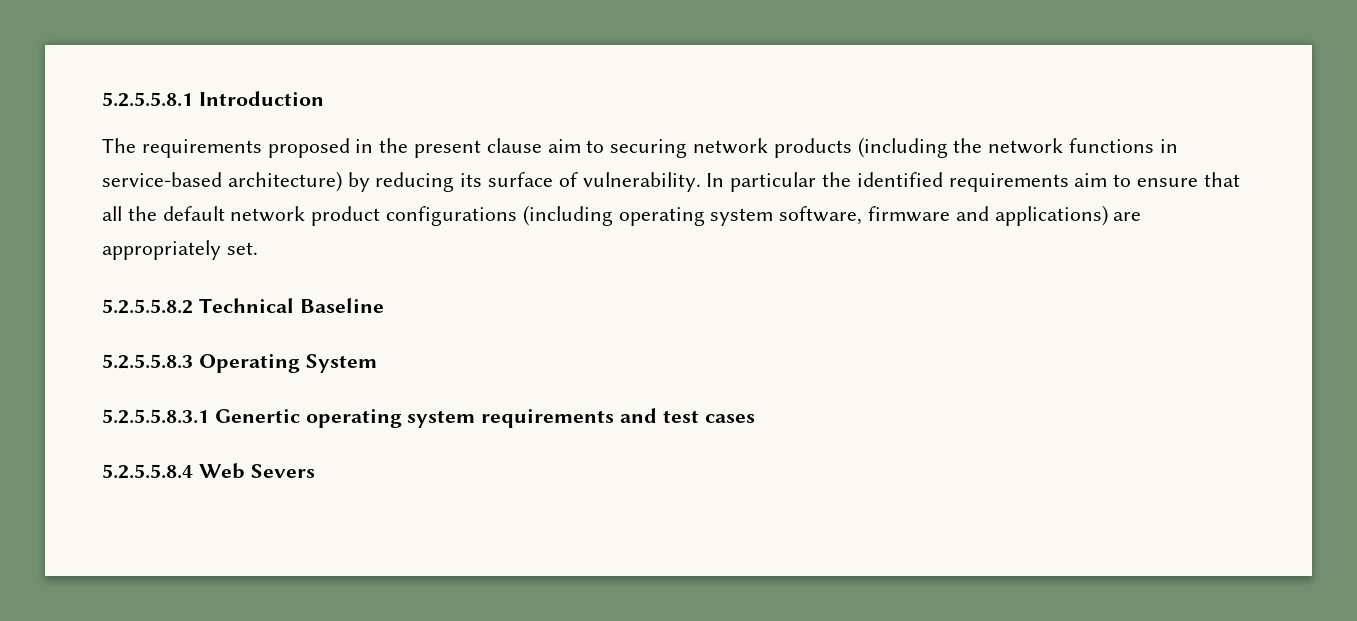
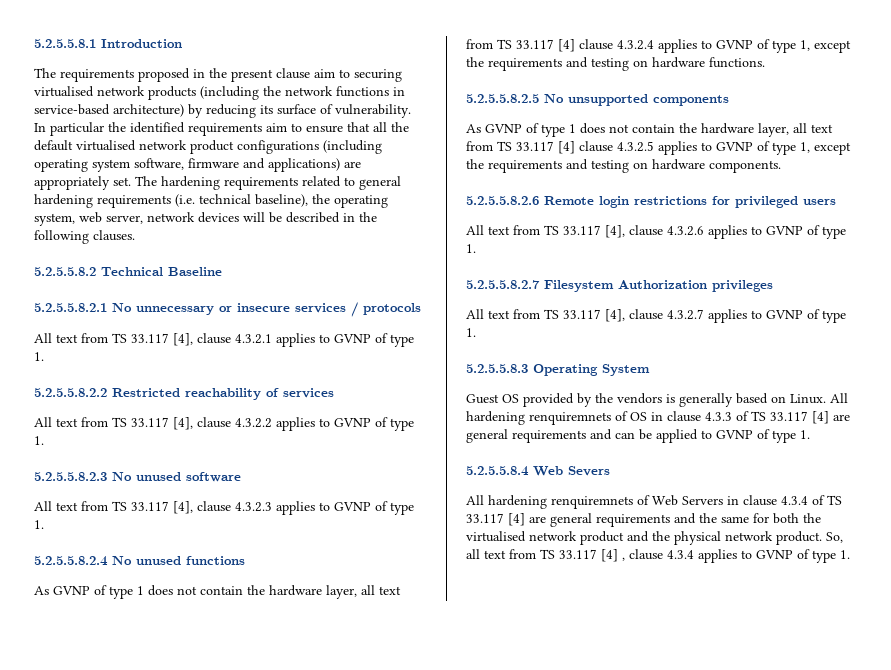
- The requirements proposed in the present clause aim to securing network products (including the network functions in service-based architecture) by reducing its surface of vulnerability.
+ The requirements proposed in the present clause aim to securing virtualised network products (including the network functions in service-based architecture) by reducing its surface of vulnerability.
- In particular the identified requirements aim to ensure that all the default network product configurations (including operating system software, firmware and applications) are appropriately set.
+ In particular the identified requirements aim to ensure that all the default virtualised network product configurations (including operating system software, firmware and applications) are appropriately set. The hardening requirements related to general hardening requirements (i.e. technical baseline), the operating system, web server, network devices will be described in the following clauses.
  5.2.5.5.8.2 Technical Baseline
+ 5.2.5.5.8.2.1 No unnecessary or insecure services / protocols
+ All text from TS 33.117 [4], clause 4.3.2.1 applies to GVNP of type 1.
+ 5.2.5.5.8.2.2 Restricted reachability of services
+ All text from TS 33.117 [4], clause 4.3.2.2 applies to GVNP of type 1.
+ 5.2.5.5.8.2.3 No unused software
+ All text from TS 33.117 [4], clause 4.3.2.3 applies to GVNP of type 1.
+ 5.2.5.5.8.2.4 No unused functions
+ As GVNP of type 1 does not contain the hardware layer, all text from TS 33.117 [4] clause 4.3.2.4 applies to GVNP of type 1, except the requirements and testing on hardware functions.
+ 5.2.5.5.8.2.5 No unsupported components
+ As GVNP of type 1 does not contain the hardware layer, all text from TS 33.117 [4] clause 4.3.2.5 applies to GVNP of type 1, except the requirements and testing on hardware components.
+ 5.2.5.5.8.2.6 Remote login restrictions for privileged users
+ All text from TS 33.117 [4], clause 4.3.2.6 applies to GVNP of type 1.
+ 5.2.5.5.8.2.7 Filesystem Authorization privileges
+ All text from TS 33.117 [4], clause 4.3.2.7 applies to GVNP of type 1.
  5.2.5.5.8.3 Operating System
- 5.2.5.5.8.3.1 Genertic operating system requirements and test cases
+ Guest OS provided by the vendors is generally based on Linux. All hardening renquiremnets of OS in clause 4.3.3 of TS 33.117 [4] are general requirements and can be applied to GVNP of type 1.
  5.2.5.5.8.4 Web Severs
+ All hardening renquiremnets of Web Servers in clause 4.3.4 of TS 33.117 [4] are general requirements and the same for both the virtualised network product and the physical network product. So, all text from TS 33.117 [4] , clause 4.3.4 applies to GVNP of type 1.

